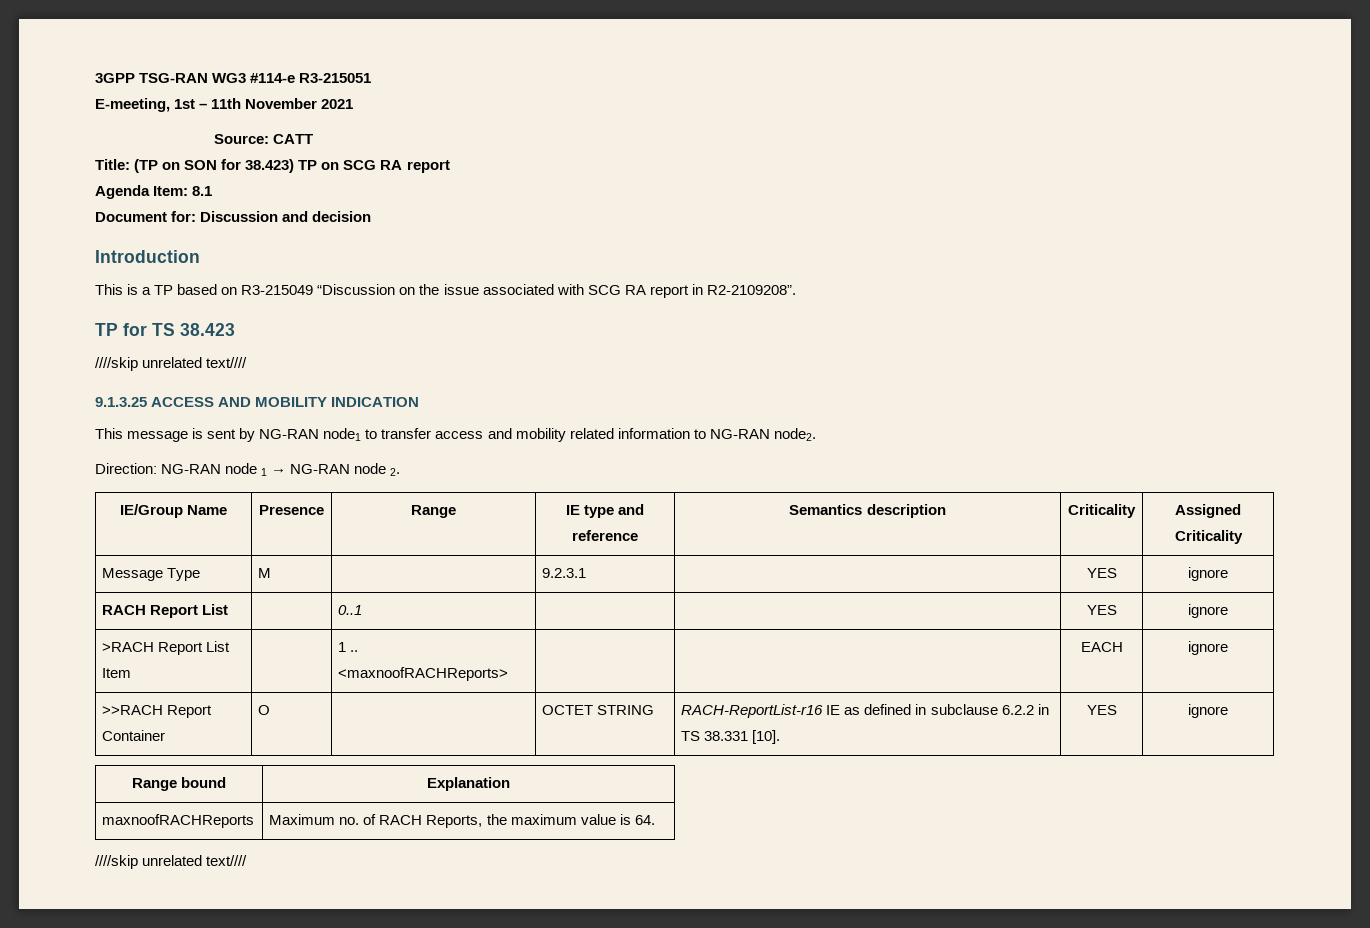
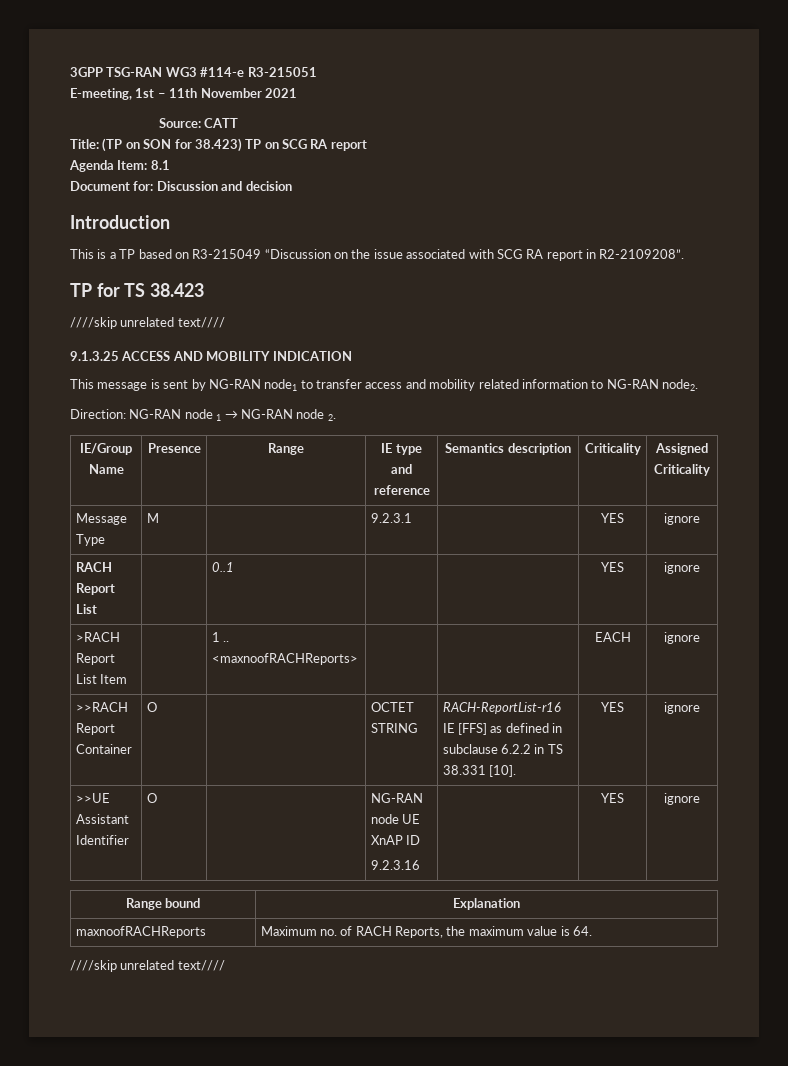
- >>RACH Report Container | O | | OCTET STRING | RACH-ReportList-r16 IE as defined in subclause 6.2.2 in TS 38.331 [10]. | YES | ignore
+ >>RACH Report Container | O | | OCTET STRING | RACH-ReportList-r16 IE [FFS] as defined in subclause 6.2.2 in TS 38.331 [10]. | YES | ignore
+ >>UE Assistant Identifier | O | | NG-RAN node UE XnAP ID
+ 9.2.3.16 | | YES | ignore

